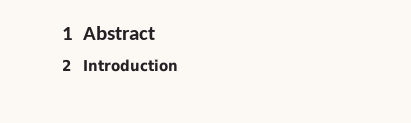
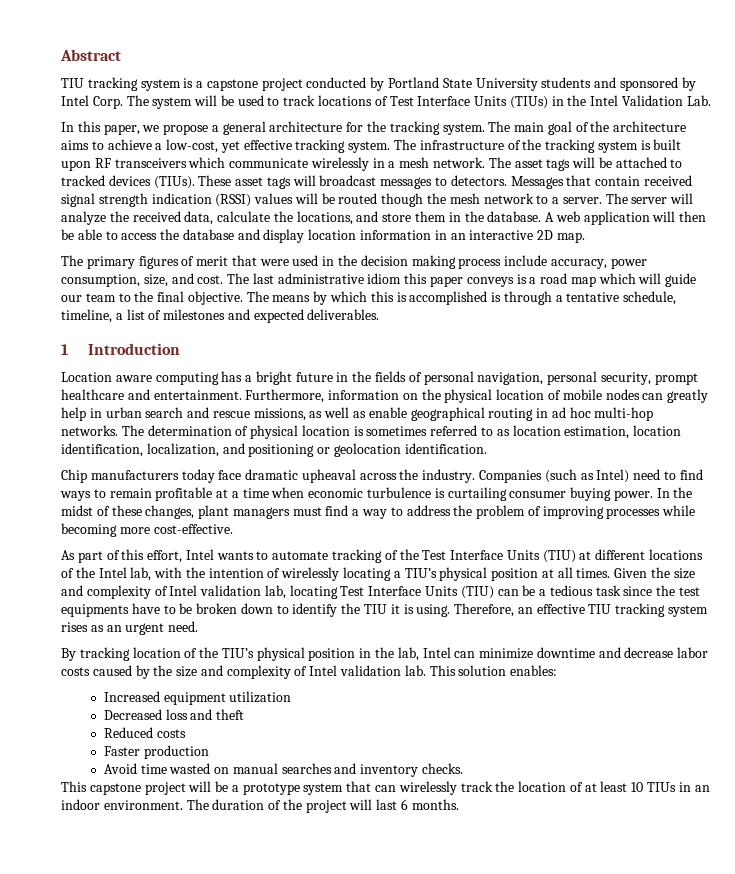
- 1 Abstract
+ Abstract
- 2 Introduction
+ TIU tracking system is a capstone project conducted by Portland State University students and sponsored by Intel Corp. The system will be used to track locations of Test Interface Units (TIUs) in the Intel Validation Lab.
+ In this paper, we propose a general architecture for the tracking system. The main goal of the architecture aims to achieve a low-cost, yet effective tracking system. The infrastructure of the tracking system is built upon RF transceivers which communicate wirelessly in a mesh network. The asset tags will be attached to tracked devices (TIUs). These asset tags will broadcast messages to detectors. Messages that contain received signal strength indication (RSSI) values will be routed though the mesh network to a server. The server will analyze the received data, calculate the locations, and store them in the database. A web application will then be able to access the database and display location information in an interactive 2D map.
+ The primary figures of merit that were used in the decision making process include accuracy, power consumption, size, and cost. The last administrative idiom this paper conveys is a road map which will guide our team to the final objective. The means by which this is accomplished is through a tentative schedule, timeline, a list of milestones and expected deliverables.
+ 1 Introduction
+ Location aware computing has a bright future in the fields of personal navigation, personal security, prompt healthcare and entertainment. Furthermore, information on the physical location of mobile nodes can greatly help in urban search and rescue missions, as well as enable geographical routing in ad hoc multi-hop networks. The determination of physical location is sometimes referred to as location estimation, location identification, localization, and positioning or geolocation identification.
+ Chip manufacturers today face dramatic upheaval across the industry. Companies (such as Intel) need to find ways to remain profitable at a time when economic turbulence is curtailing consumer buying power. In the midst of these changes, plant managers must find a way to address the problem of improving processes while becoming more cost-effective.
+ As part of this effort, Intel wants to automate tracking of the Test Interface Units (TIU) at different locations of the Intel lab, with the intention of wirelessly locating a TIU’s physical position at all times. Given the size and complexity of Intel validation lab, locating Test Interface Units (TIU) can be a tedious task since the test equipments have to be broken down to identify the TIU it is using. Therefore, an effective TIU tracking system rises as an urgent need.
+ By tracking location of the TIU’s physical position in the lab, Intel can minimize downtime and decrease labor costs caused by the size and complexity of Intel validation lab. This solution enables:
+ Increased equipment utilization
+ Decreased loss and theft
+ Reduced costs
+ Faster production
+ Avoid time wasted on manual searches and inventory checks.
+ This capstone project will be a prototype system that can wirelessly track the location of at least 10 TIUs in an indoor environment. The duration of the project will last 6 months.

